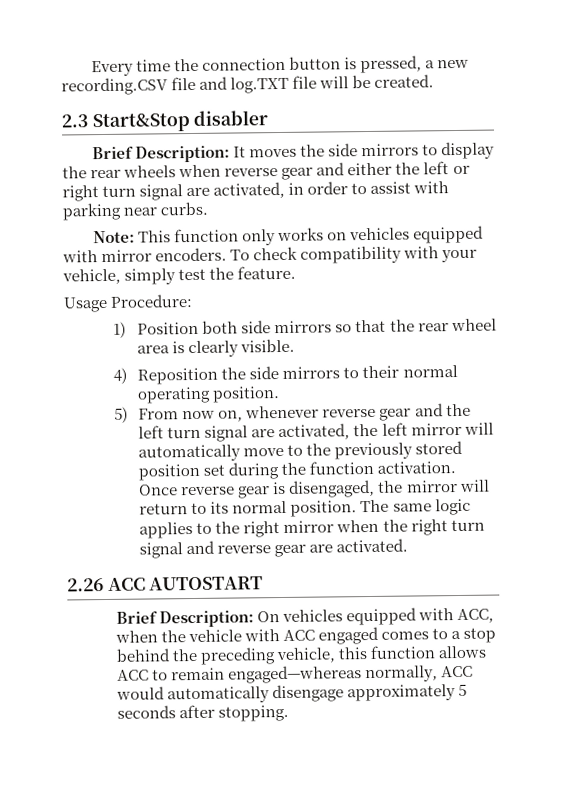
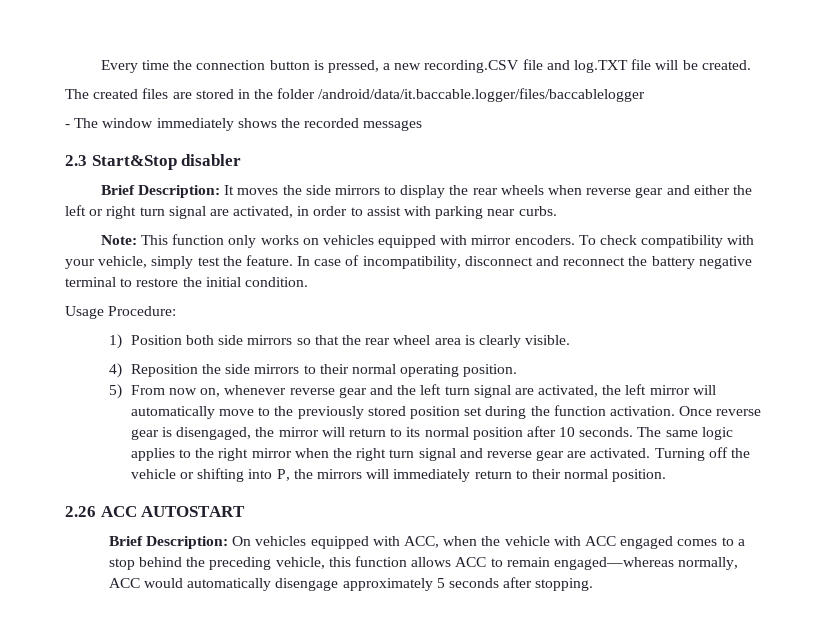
+ The created files are stored in the folder /android/data/it.baccable.logger/files/baccablelogger
+ - The window immediately shows the recorded messages
+ In case of incompatibility, disconnect and reconnect the battery negative terminal to restore the initial condition.
- Once reverse gear is disengaged, the mirror will return to its normal position.
+ Once reverse gear is disengaged, the mirror will return to its normal position after 10 seconds.
+ Turning off the vehicle or shifting into P, the mirrors will immediately return to their normal position.

